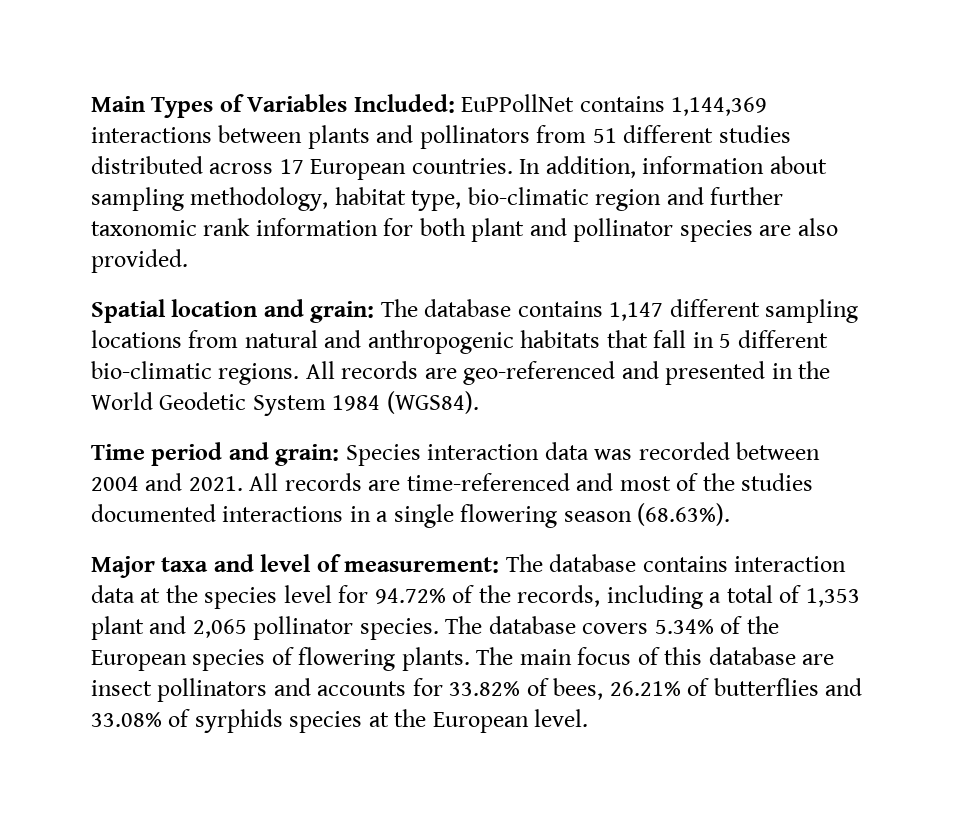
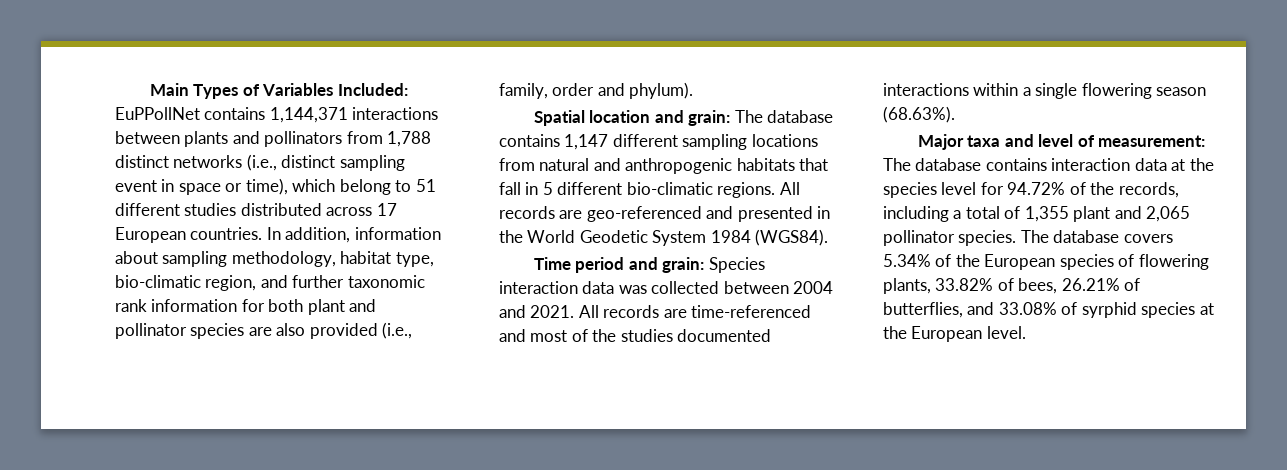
- Main Types of Variables Included: EuPPollNet contains 1,144,369 interactions between plants and pollinators from 51 different studies distributed across 17 European countries.
+ Main Types of Variables Included: EuPPollNet contains 1,144,371 interactions between plants and pollinators from 1,788 distinct networks (i.e., distinct sampling event in space or time), which belong to 51 different studies distributed across 17 European countries.
- In addition, information about sampling methodology, habitat type, bio-climatic region and further taxonomic rank information for both plant and pollinator species are also provided.
+ In addition, information about sampling methodology, habitat type, bio-climatic region, and further taxonomic rank information for both plant and pollinator species are also provided (i.e., family, order and phylum).
- Time period and grain: Species interaction data was recorded between 2004 and 2021.
+ Time period and grain: Species interaction data was collected between 2004 and 2021.
- All records are time-referenced and most of the studies documented interactions in a single flowering season (68.63%).
+ All records are time-referenced and most of the studies documented interactions within a single flowering season (68.63%).
- Major taxa and level of measurement: The database contains interaction data at the species level for 94.72% of the records, including a total of 1,353 plant and 2,065 pollinator species.
+ Major taxa and level of measurement: The database contains interaction data at the species level for 94.72% of the records, including a total of 1,355 plant and 2,065 pollinator species.
- The database covers 5.34% of the European species of flowering plants. The main focus of this database are insect pollinators and accounts for 33.82% of bees, 26.21% of butterflies and 33.08% of syrphids species at the European level.
+ The database covers 5.34% of the European species of flowering plants, 33.82% of bees, 26.21% of butterflies, and 33.08% of syrphid species at the European level.

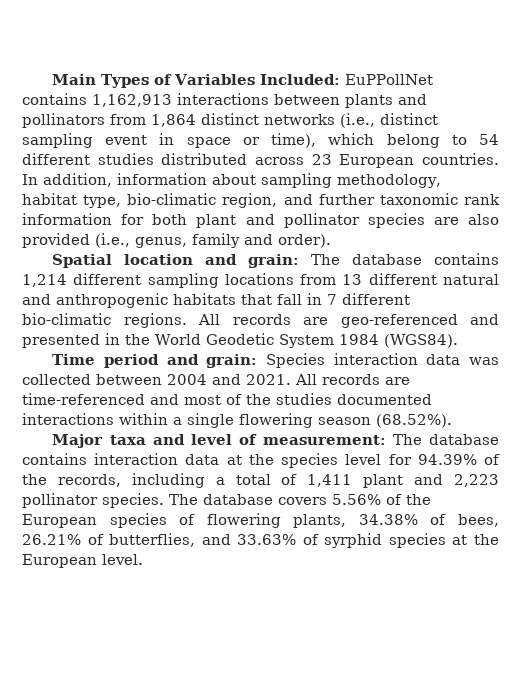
- Main Types of Variables Included: EuPPollNet contains 1,144,371 interactions between plants and pollinators from 1,788 distinct networks (i.e., distinct sampling event in space or time), which belong to 51 different studies distributed across 17 European countries.
+ Main Types of Variables Included: EuPPollNet contains 1,162,913 interactions between plants and pollinators from 1,864 distinct networks (i.e., distinct sampling event in space or time), which belong to 54 different studies distributed across 23 European countries.
- In addition, information about sampling methodology, habitat type, bio-climatic region, and further taxonomic rank information for both plant and pollinator species are also provided (i.e., family, order and phylum).
+ In addition, information about sampling methodology, habitat type, bio-climatic region, and further taxonomic rank information for both plant and pollinator species are also provided (i.e., genus, family and order).
- Spatial location and grain: The database contains 1,147 different sampling locations from natural and anthropogenic habitats that fall in 5 different bio-climatic regions.
+ Spatial location and grain: The database contains 1,214 different sampling locations from 13 different natural and anthropogenic habitats that fall in 7 different bio-climatic regions.
- All records are time-referenced and most of the studies documented interactions within a single flowering season (68.63%).
+ All records are time-referenced and most of the studies documented interactions within a single flowering season (68.52%).
- Major taxa and level of measurement: The database contains interaction data at the species level for 94.72% of the records, including a total of 1,355 plant and 2,065 pollinator species.
+ Major taxa and level of measurement: The database contains interaction data at the species level for 94.39% of the records, including a total of 1,411 plant and 2,223 pollinator species.
- The database covers 5.34% of the European species of flowering plants, 33.82% of bees, 26.21% of butterflies, and 33.08% of syrphid species at the European level.
+ The database covers 5.56% of the European species of flowering plants, 34.38% of bees, 26.21% of butterflies, and 33.63% of syrphid species at the European level.

